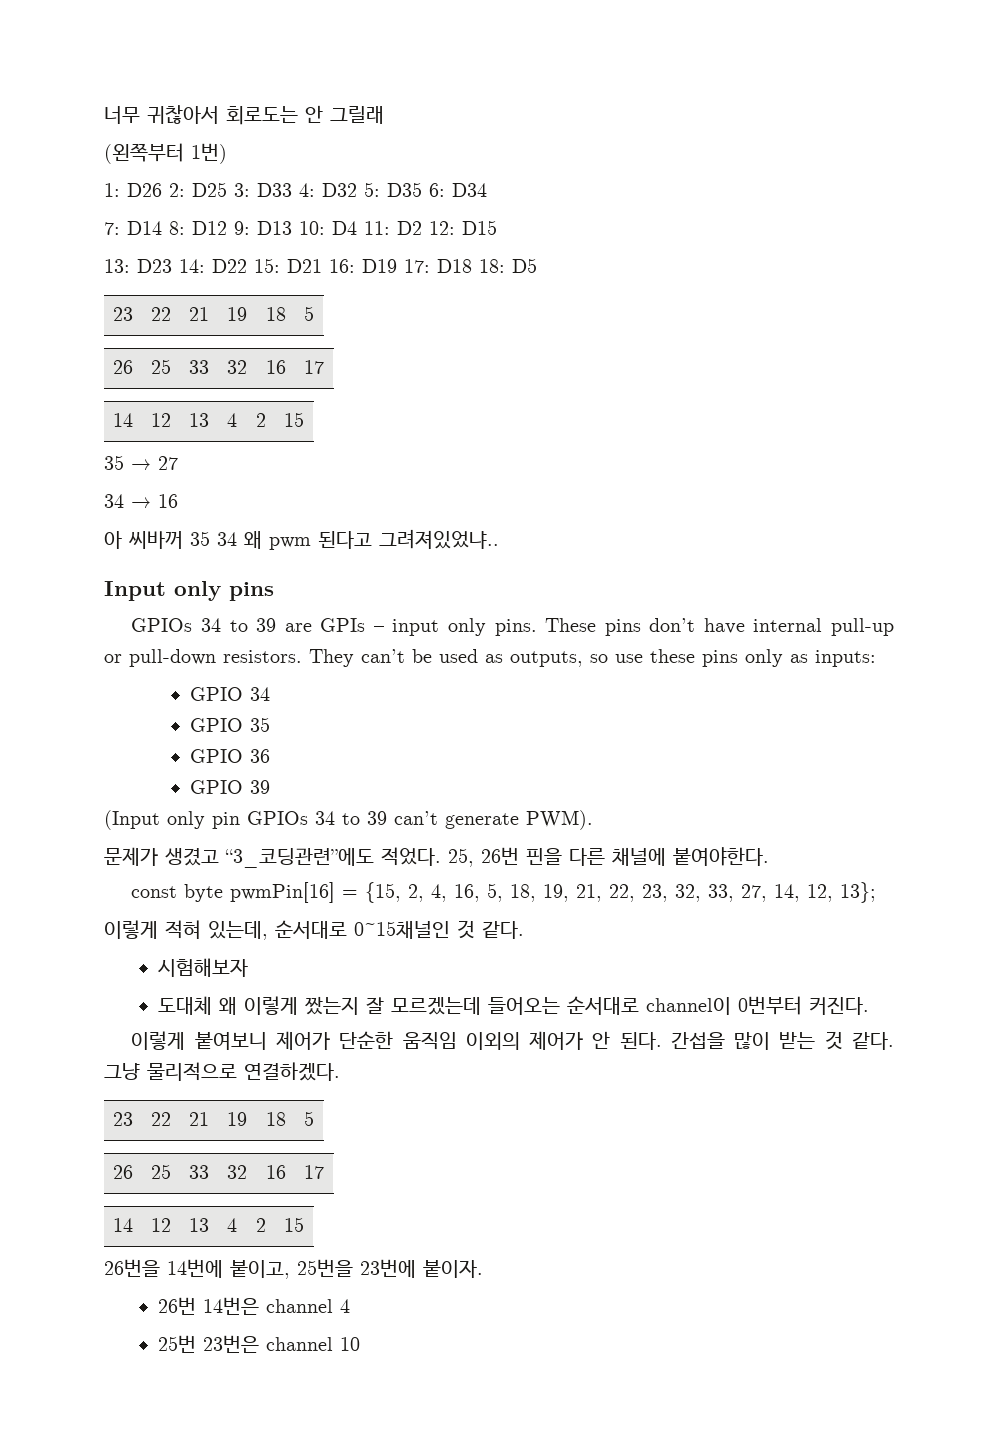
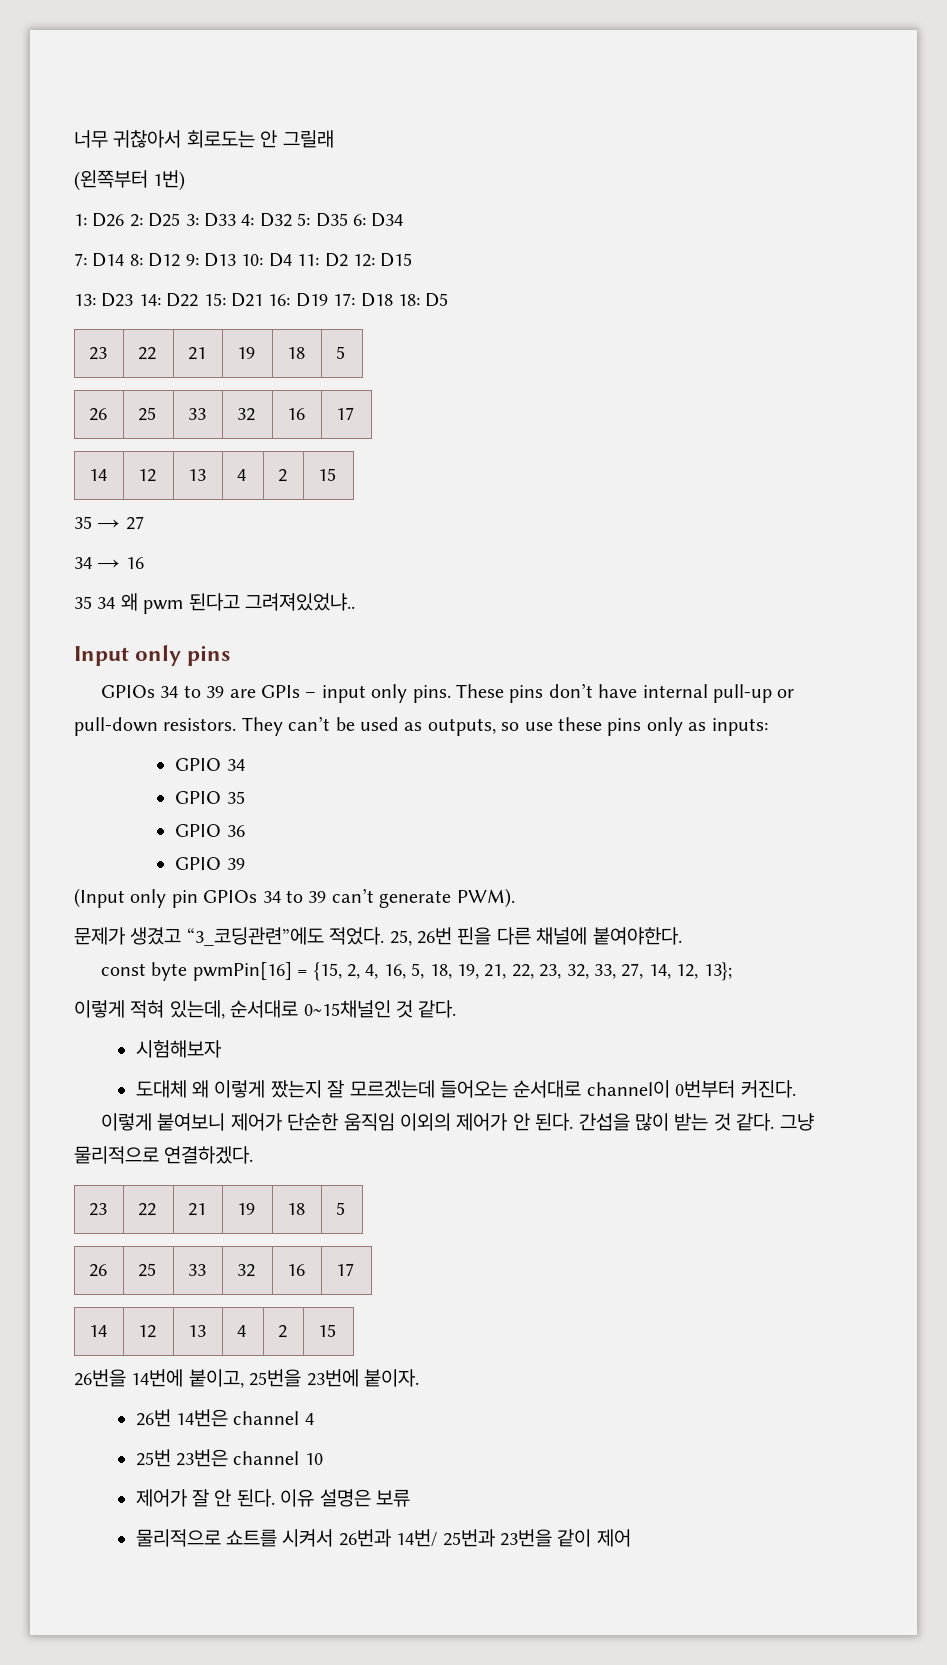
- 아 씨바꺼 35 34 왜 pwm 된다고 그려져있었냐..
+ 35 34 왜 pwm 된다고 그려져있었냐..
+ 제어가 잘 안 된다. 이유 설명은 보류
+ 물리적으로 쇼트를 시켜서 26번과 14번/ 25번과 23번을 같이 제어

